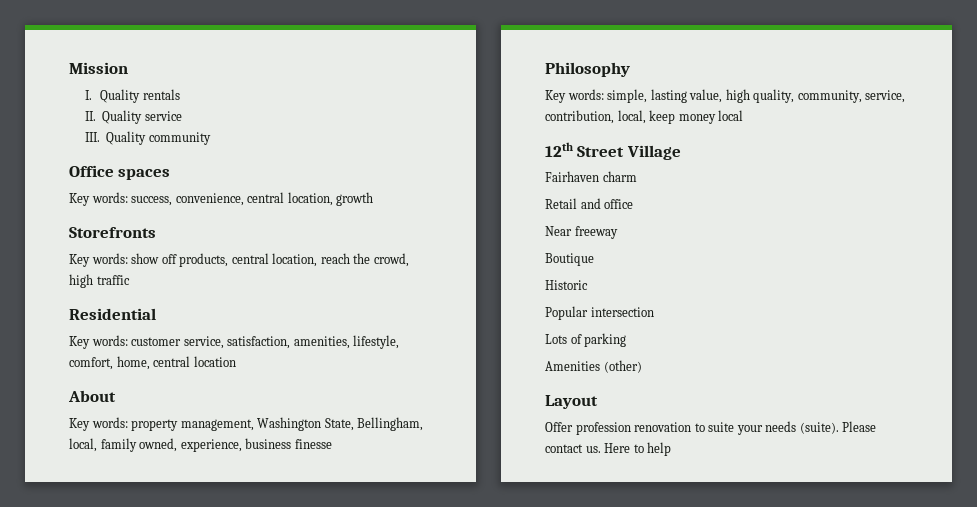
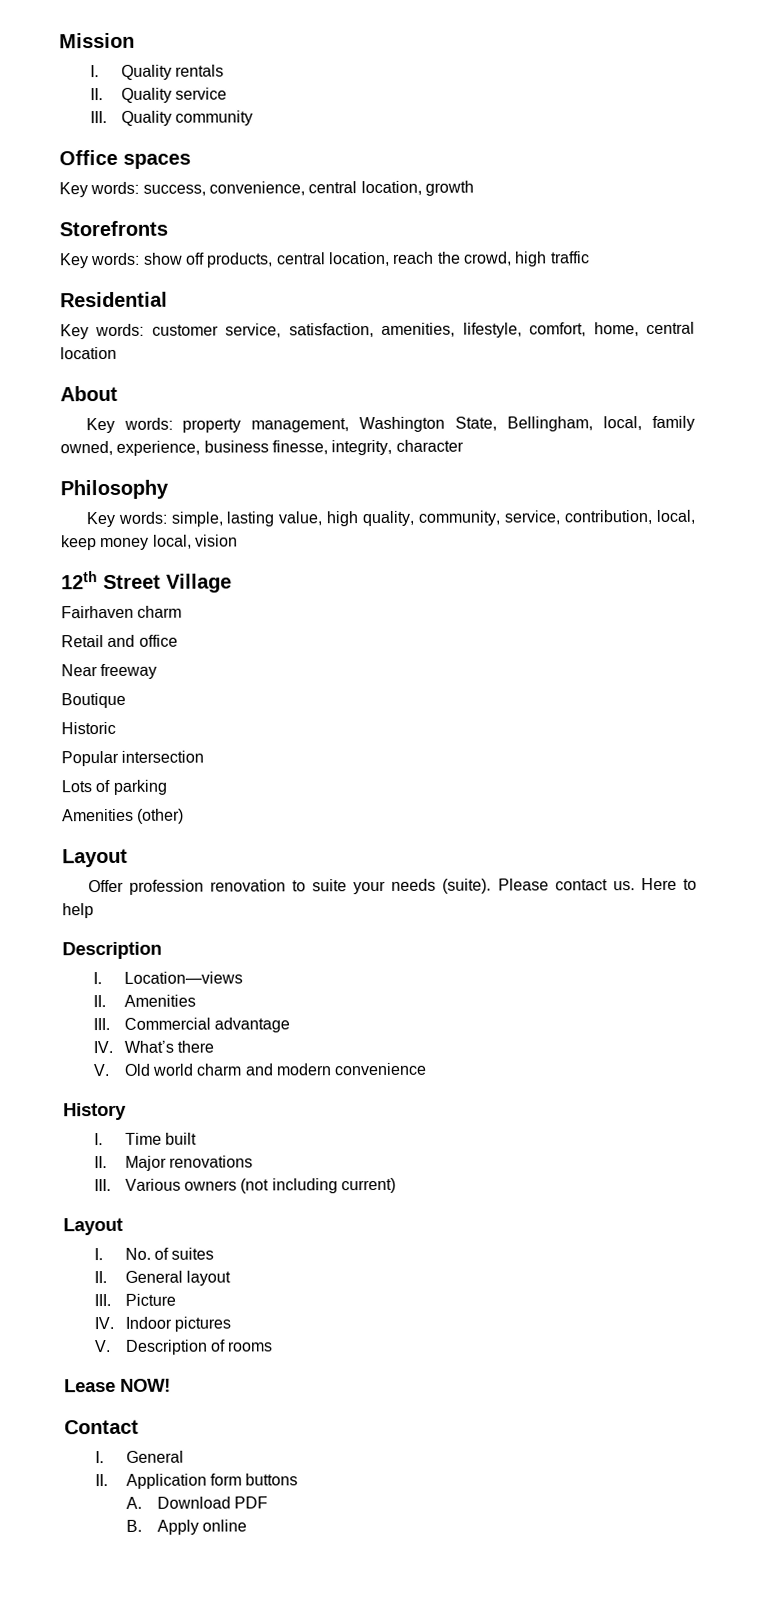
- Key words: property management, Washington State, Bellingham, local, family owned, experience, business finesse
+ Key words: property management, Washington State, Bellingham, local, family owned, experience, business finesse, integrity, character
- Key words: simple, lasting value, high quality, community, service, contribution, local, keep money local
+ Key words: simple, lasting value, high quality, community, service, contribution, local, keep money local, vision
  Here to help
+ Description
+ I. Location—views
+ II. Amenities
+ III. Commercial advantage
+ IV. What’s there
+ V. Old world charm and modern convenience
+ History
+ I. Time built
+ II. Major renovations
+ III. Various owners (not including current)
+ Layout
+ I. No. of suites
+ II. General layout
+ III. Picture
+ IV. Indoor pictures
+ V. Description of rooms
+ Lease NOW!
+ Contact
+ I. General
+ II. Application form buttons
+ A. Download PDF
+ B. Apply online

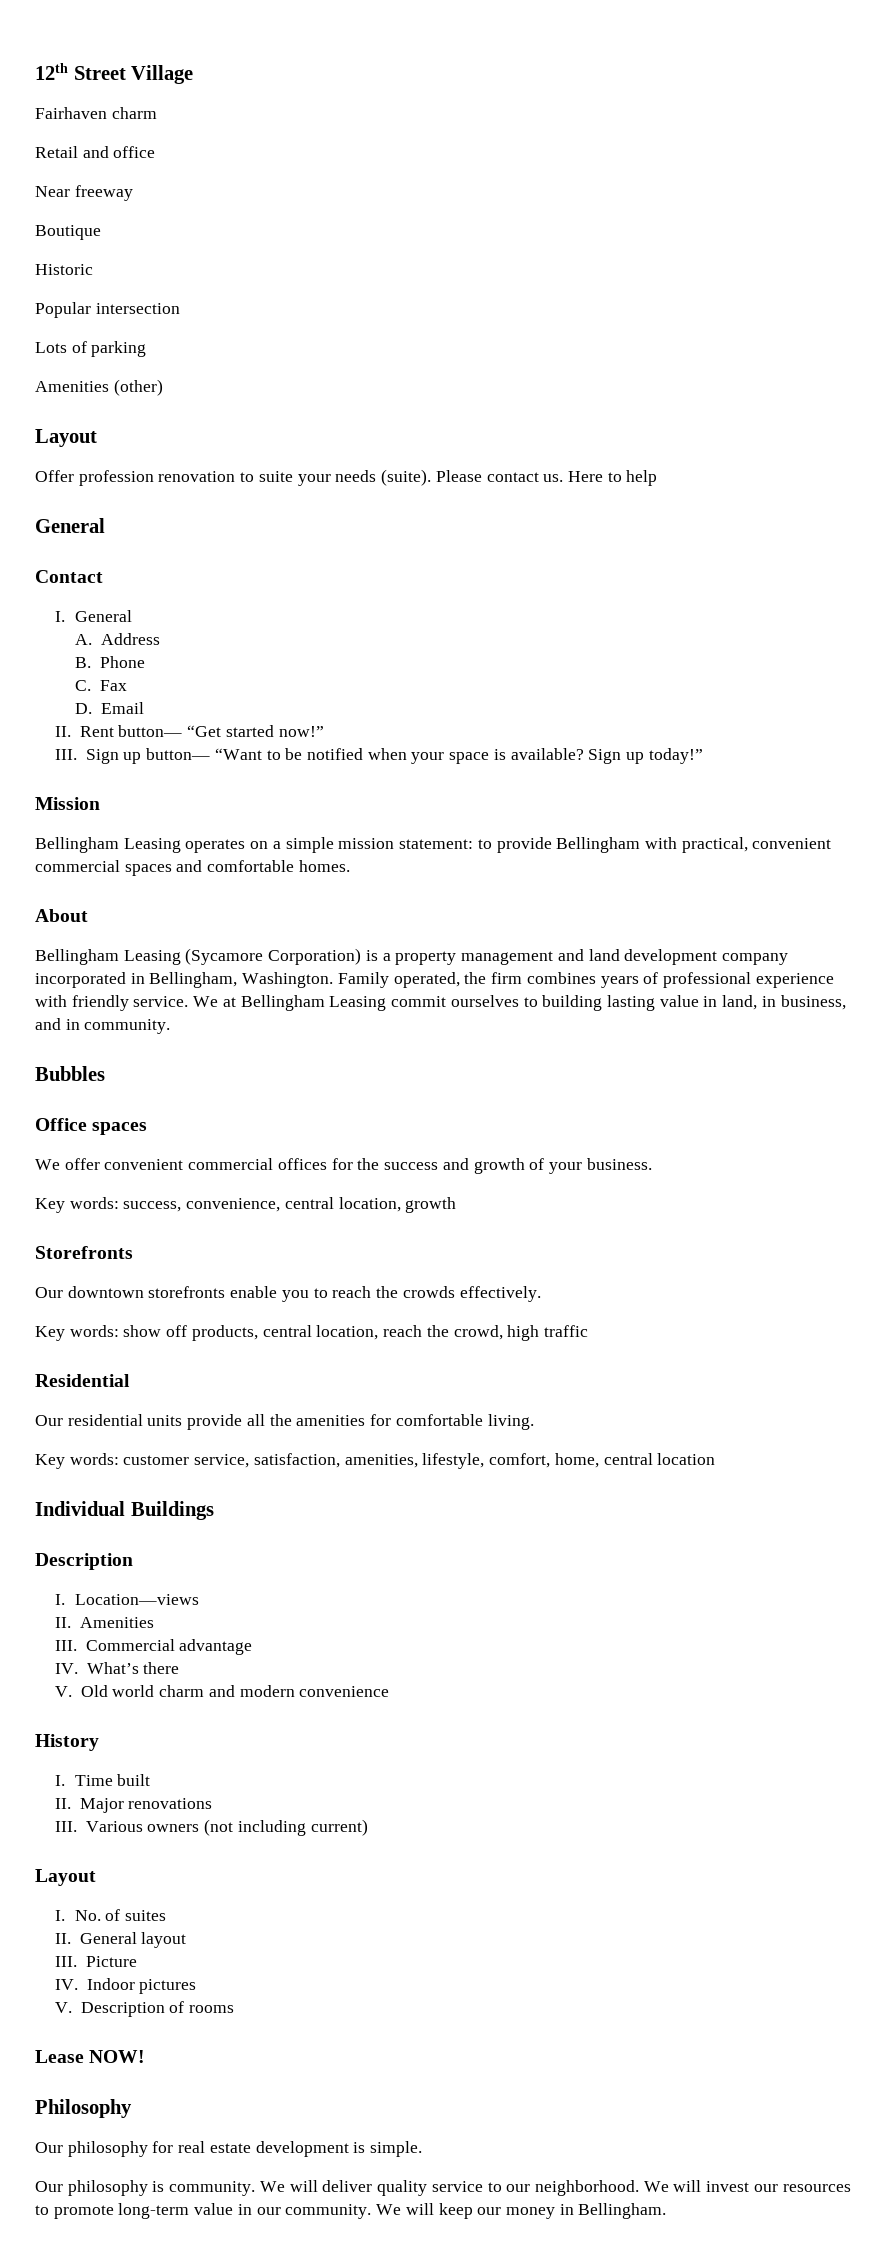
- Mission
- I. Quality rentals
- II. Quality service
- III. Quality community
- Office spaces
- Key words: success, convenience, central location, growth
- Storefronts
- Key words: show off products, central location, reach the crowd, high traffic
- Residential
- Key words: customer service, satisfaction, amenities, lifestyle, comfort, home, central location
- About
- Key words: property management, Washington State, Bellingham, local, family owned, experience, business finesse, integrity, character
- Philosophy
- Key words: simple, lasting value, high quality, community, service, contribution, local, keep money local, vision
  Here to help
+ General
+ Contact
+ I. General
+ A. Address
+ B. Phone
+ C. Fax
+ D. Email
+ II. Rent button— “Get started now!”
+ III. Sign up button— “Want to be notified when your space is available? Sign up today!”
+ Mission
+ Bellingham Leasing operates on a simple mission statement: to provide Bellingham with practical, convenient commercial spaces and comfortable homes.
+ About
+ Bellingham Leasing (Sycamore Corporation) is a property management and land development company incorporated in Bellingham, Washington. Family operated, the firm combines years of professional experience with friendly service. We at Bellingham Leasing commit ourselves to building lasting value in land, in business, and in community.
+ Bubbles
+ Office spaces
+ We offer convenient commercial offices for the success and growth of your business.
+ Key words: success, convenience, central location, growth
+ Storefronts
+ Our downtown storefronts enable you to reach the crowds effectively.
+ Key words: show off products, central location, reach the crowd, high traffic
+ Residential
+ Our residential units provide all the amenities for comfortable living.
+ Key words: customer service, satisfaction, amenities, lifestyle, comfort, home, central location
+ Individual Buildings
- Contact
- I. General
- II. Application form buttons
- A. Download PDF
- B. Apply online
+ Philosophy
+ Our philosophy for real estate development is simple.
+ Our philosophy is community. We will deliver quality service to our neighborhood. We will invest our resources to promote long-term value in our community. We will keep our money in Bellingham.

